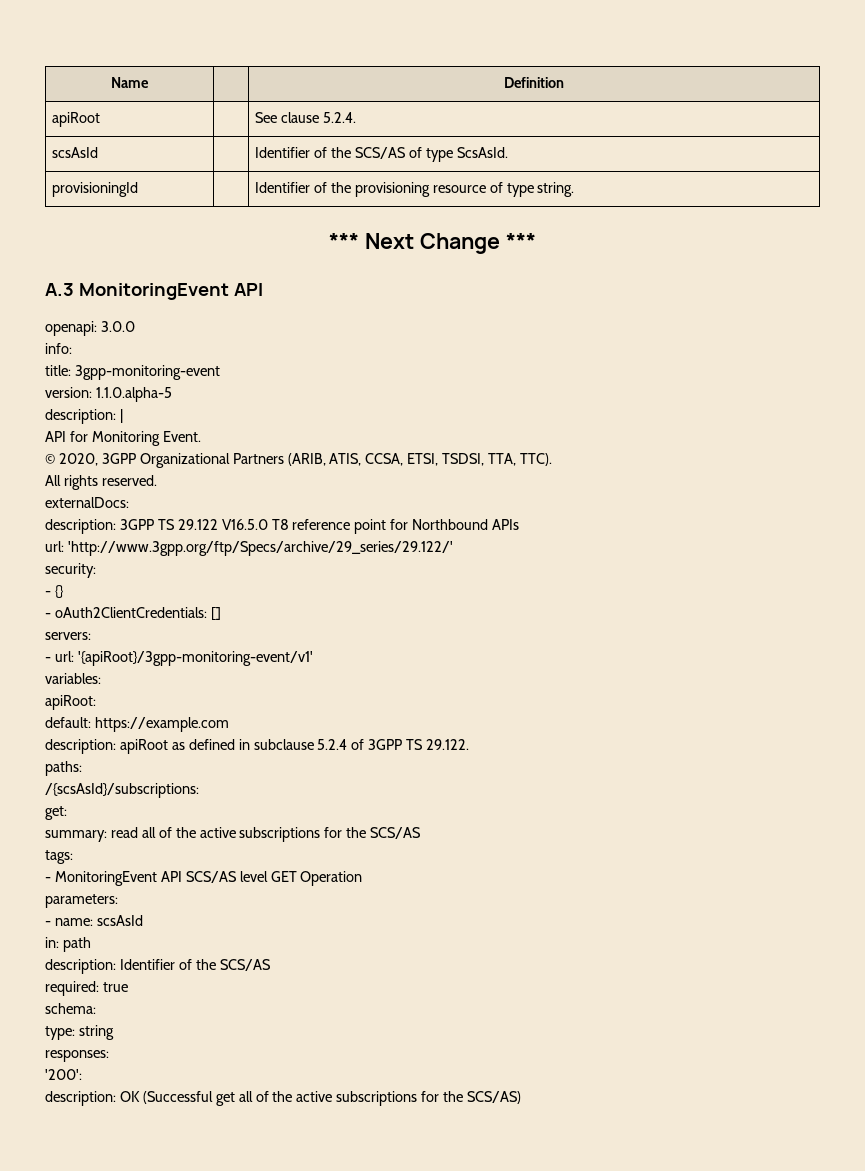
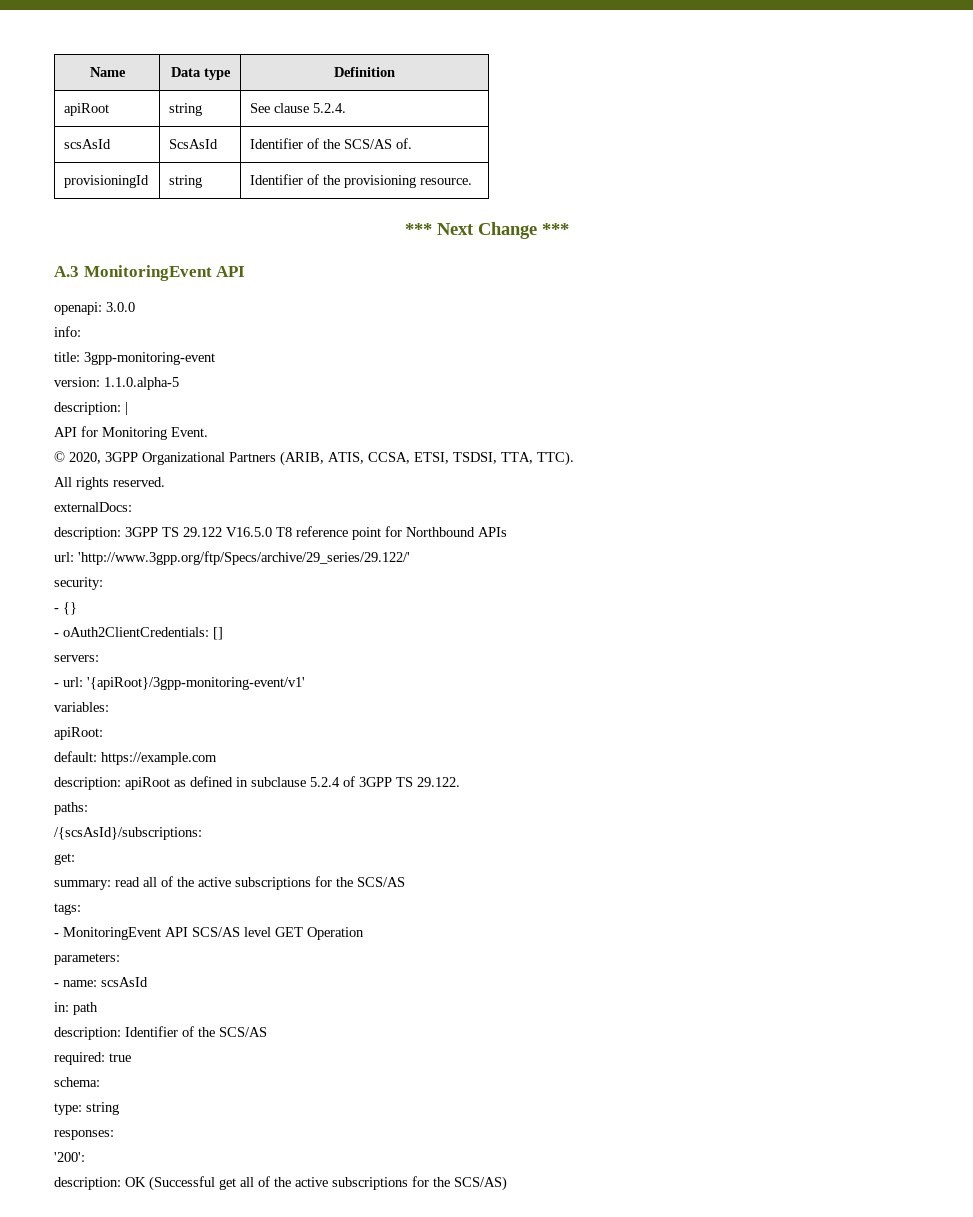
- Name | | Definition
+ Name | Data type | Definition
- apiRoot | | See clause 5.2.4.
+ apiRoot | string | See clause 5.2.4.
- scsAsId | | Identifier of the SCS/AS of type ScsAsId.
+ scsAsId | ScsAsId | Identifier of the SCS/AS of.
- provisioningId | | Identifier of the provisioning resource of type string.
+ provisioningId | string | Identifier of the provisioning resource.

